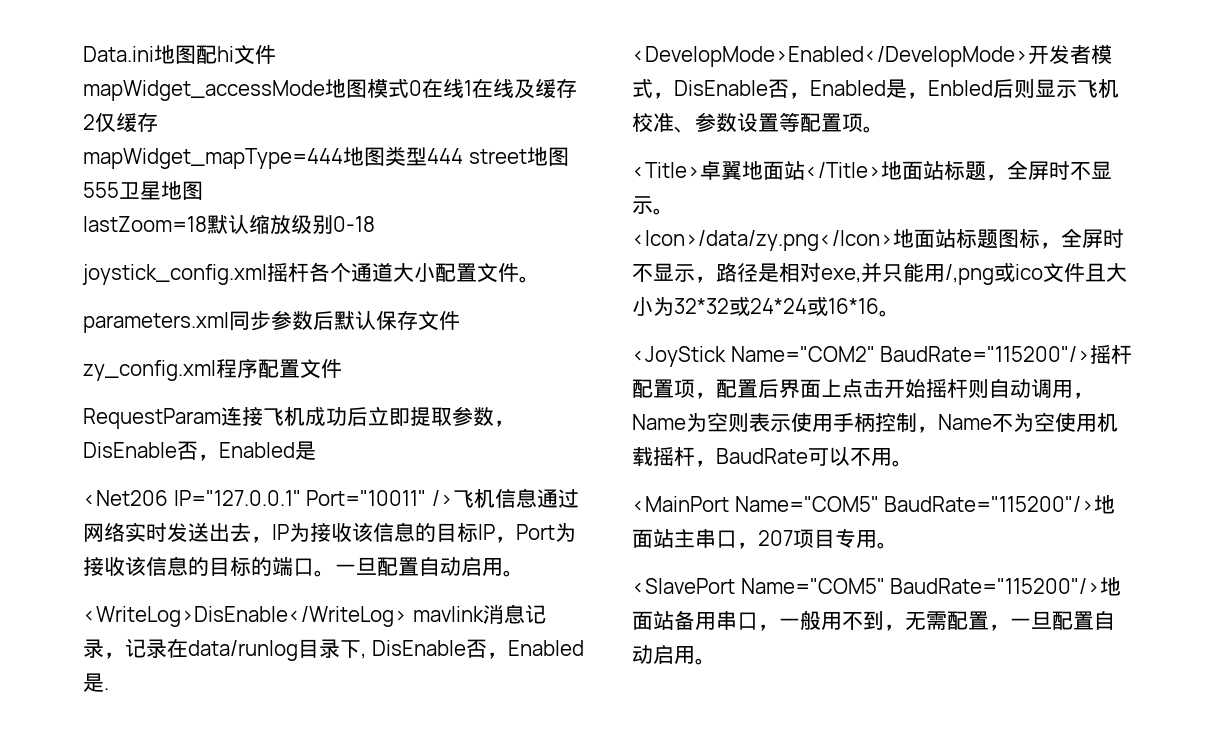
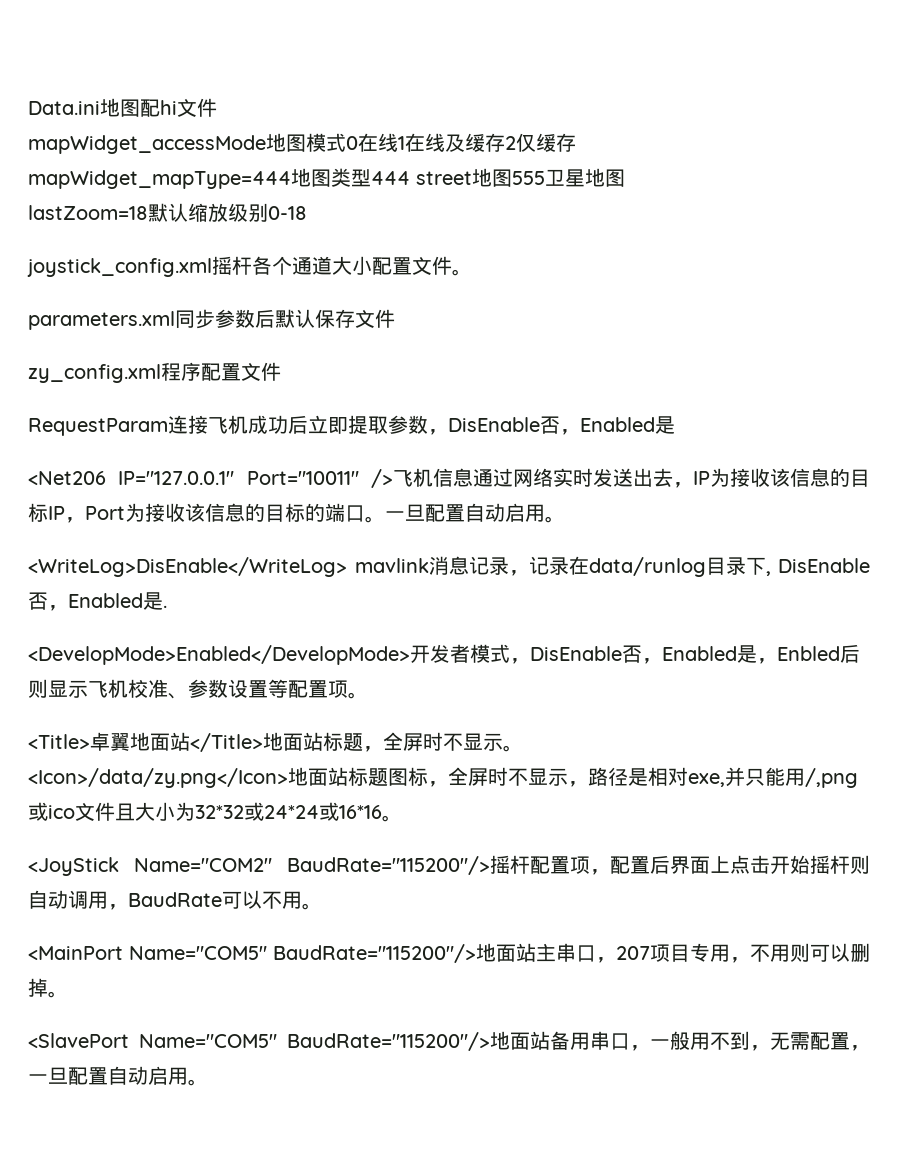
- <JoyStick Name="COM2" BaudRate="115200"/>摇杆配置项，配置后界面上点击开始摇杆则自动调用，Name为空则表示使用手柄控制，Name不为空使用机载摇杆，BaudRate可以不用。
+ <JoyStick Name="COM2" BaudRate="115200"/>摇杆配置项，配置后界面上点击开始摇杆则自动调用，BaudRate可以不用。
- <MainPort Name="COM5" BaudRate="115200"/>地面站主串口，207项目专用。
+ <MainPort Name="COM5" BaudRate="115200"/>地面站主串口，207项目专用，不用则可以删掉。

